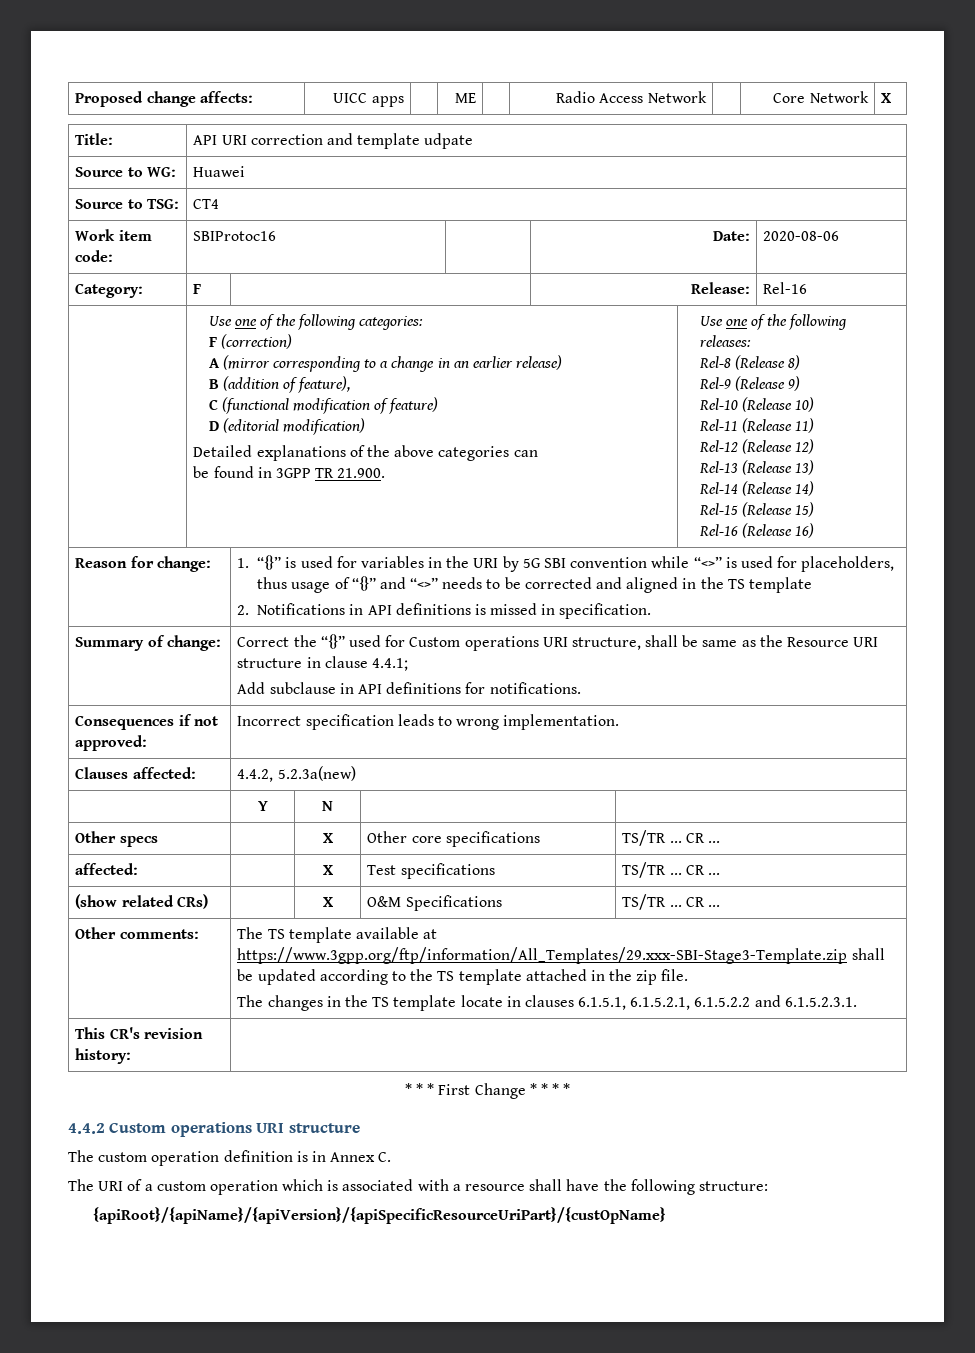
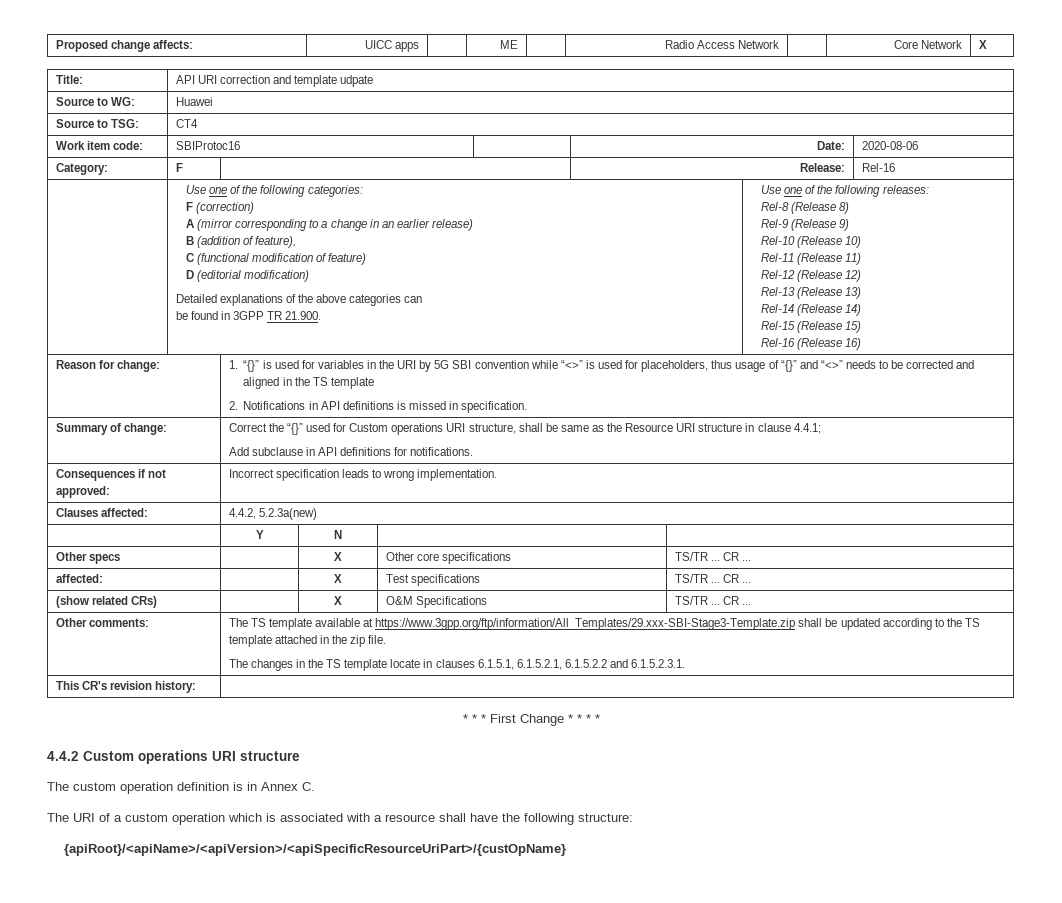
- {apiRoot}/{apiName}/{apiVersion}/{apiSpecificResourceUriPart}/{custOpName}
+ {apiRoot}/<apiName>/<apiVersion>/<apiSpecificResourceUriPart>/{custOpName}

